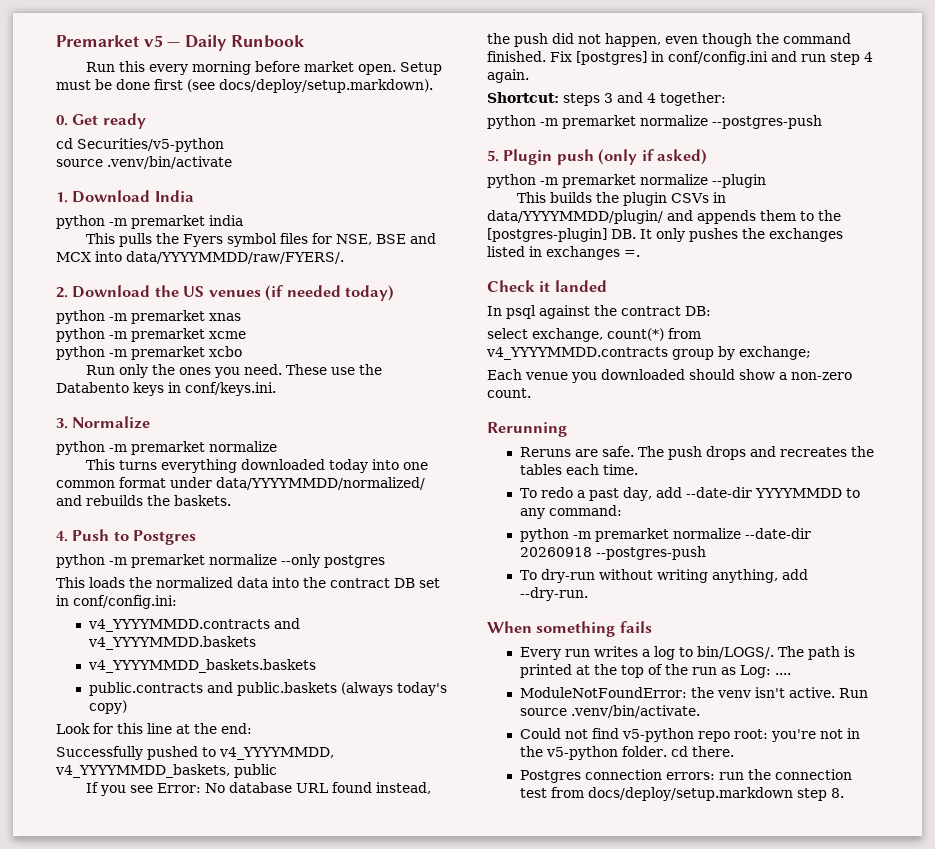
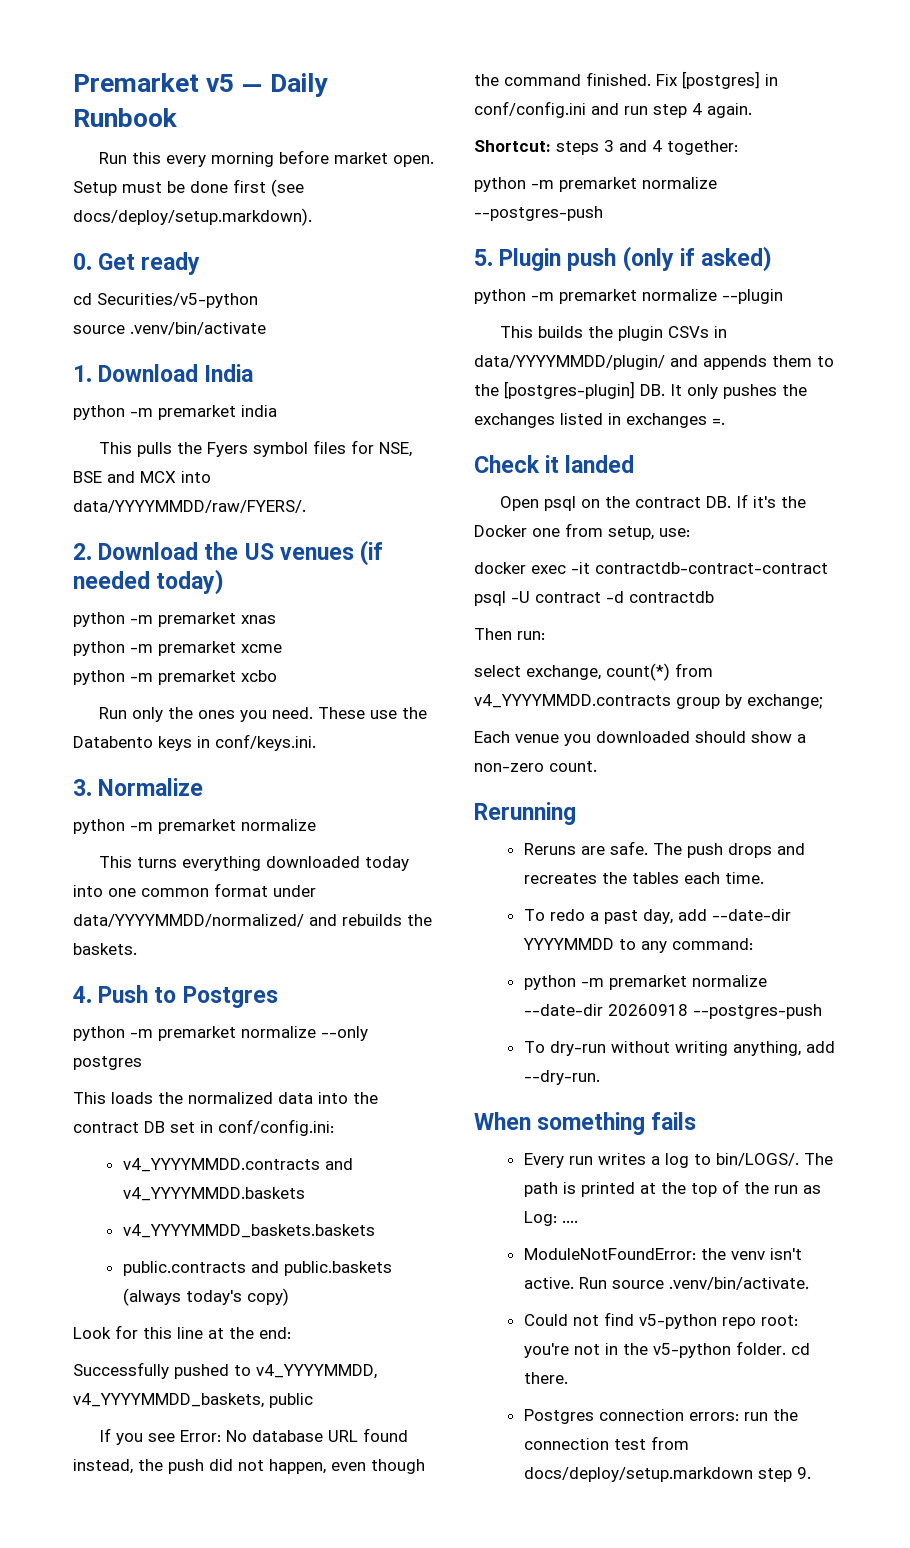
- In psql against the contract DB:
+ Open psql on the contract DB. If it's the Docker one from setup, use:
+ docker exec -it contractdb-contract-contract psql -U contract -d contractdb
+ Then run:
- Postgres connection errors: run the connection test from docs/deploy/setup.markdown step 8.
+ Postgres connection errors: run the connection test from docs/deploy/setup.markdown step 9.

